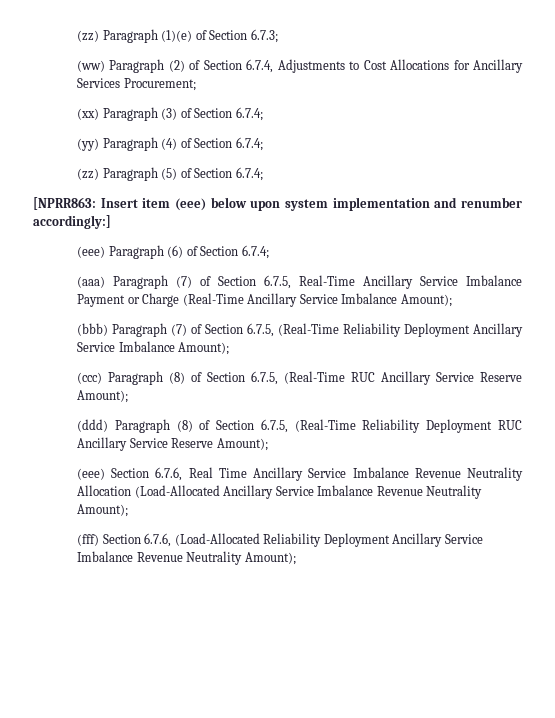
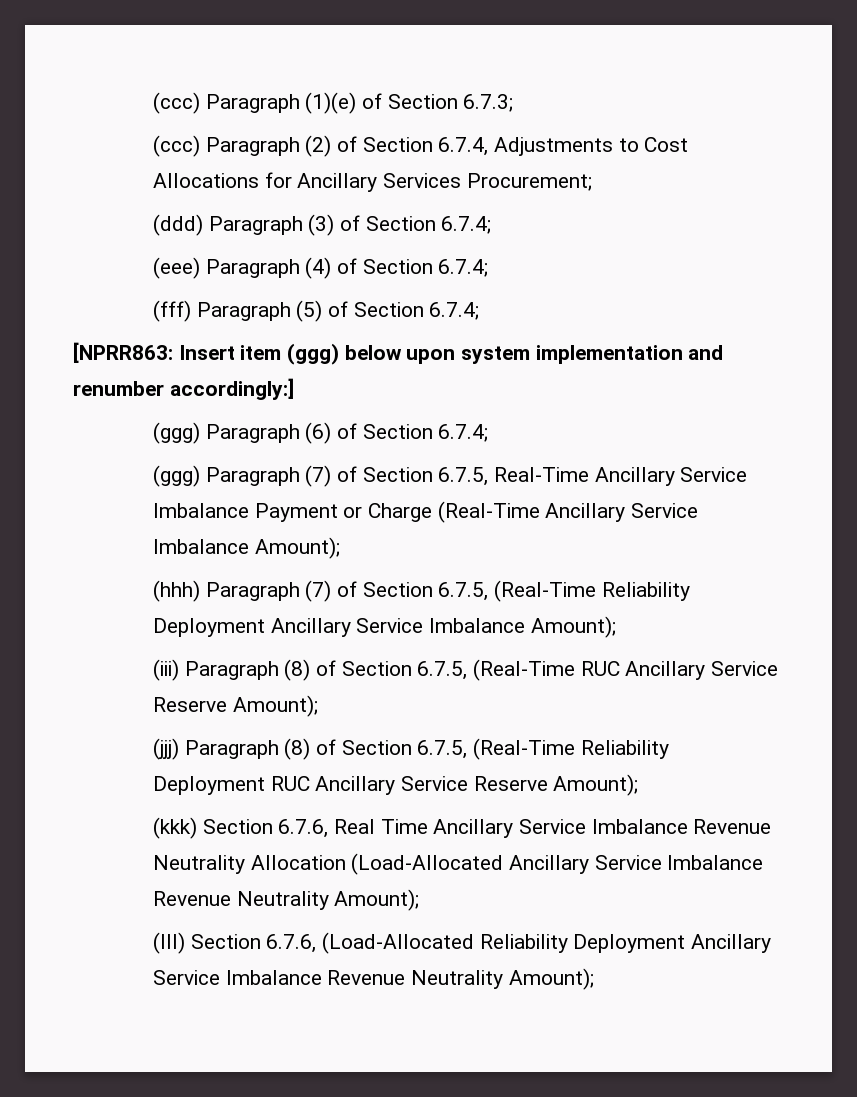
- (zz) Paragraph (1)(e) of Section 6.7.3;
+ (ccc) Paragraph (1)(e) of Section 6.7.3;
- (ww) Paragraph (2) of Section 6.7.4, Adjustments to Cost Allocations for Ancillary Services Procurement;
+ (ccc) Paragraph (2) of Section 6.7.4, Adjustments to Cost Allocations for Ancillary Services Procurement;
- (xx) Paragraph (3) of Section 6.7.4;
+ (ddd) Paragraph (3) of Section 6.7.4;
- (yy) Paragraph (4) of Section 6.7.4;
+ (eee) Paragraph (4) of Section 6.7.4;
- (zz) Paragraph (5) of Section 6.7.4;
+ (fff) Paragraph (5) of Section 6.7.4;
- [NPRR863: Insert item (eee) below upon system implementation and renumber accordingly:]
+ [NPRR863: Insert item (ggg) below upon system implementation and renumber accordingly:]
- (eee) Paragraph (6) of Section 6.7.4;
+ (ggg) Paragraph (6) of Section 6.7.4;
- (aaa) Paragraph (7) of Section 6.7.5, Real-Time Ancillary Service Imbalance Payment or Charge (Real-Time Ancillary Service Imbalance Amount);
+ (ggg) Paragraph (7) of Section 6.7.5, Real-Time Ancillary Service Imbalance Payment or Charge (Real-Time Ancillary Service Imbalance Amount);
- (bbb) Paragraph (7) of Section 6.7.5, (Real-Time Reliability Deployment Ancillary Service Imbalance Amount);
+ (hhh) Paragraph (7) of Section 6.7.5, (Real-Time Reliability Deployment Ancillary Service Imbalance Amount);
- (ccc) Paragraph (8) of Section 6.7.5, (Real-Time RUC Ancillary Service Reserve Amount);
+ (iii) Paragraph (8) of Section 6.7.5, (Real-Time RUC Ancillary Service Reserve Amount);
- (ddd) Paragraph (8) of Section 6.7.5, (Real-Time Reliability Deployment RUC Ancillary Service Reserve Amount);
+ (jjj) Paragraph (8) of Section 6.7.5, (Real-Time Reliability Deployment RUC Ancillary Service Reserve Amount);
- (eee) Section 6.7.6, Real Time Ancillary Service Imbalance Revenue Neutrality Allocation (Load-Allocated Ancillary Service Imbalance Revenue Neutrality Amount);
+ (kkk) Section 6.7.6, Real Time Ancillary Service Imbalance Revenue Neutrality Allocation (Load-Allocated Ancillary Service Imbalance Revenue Neutrality Amount);
- (fff) Section 6.7.6, (Load-Allocated Reliability Deployment Ancillary Service Imbalance Revenue Neutrality Amount);
+ (lll) Section 6.7.6, (Load-Allocated Reliability Deployment Ancillary Service Imbalance Revenue Neutrality Amount);

